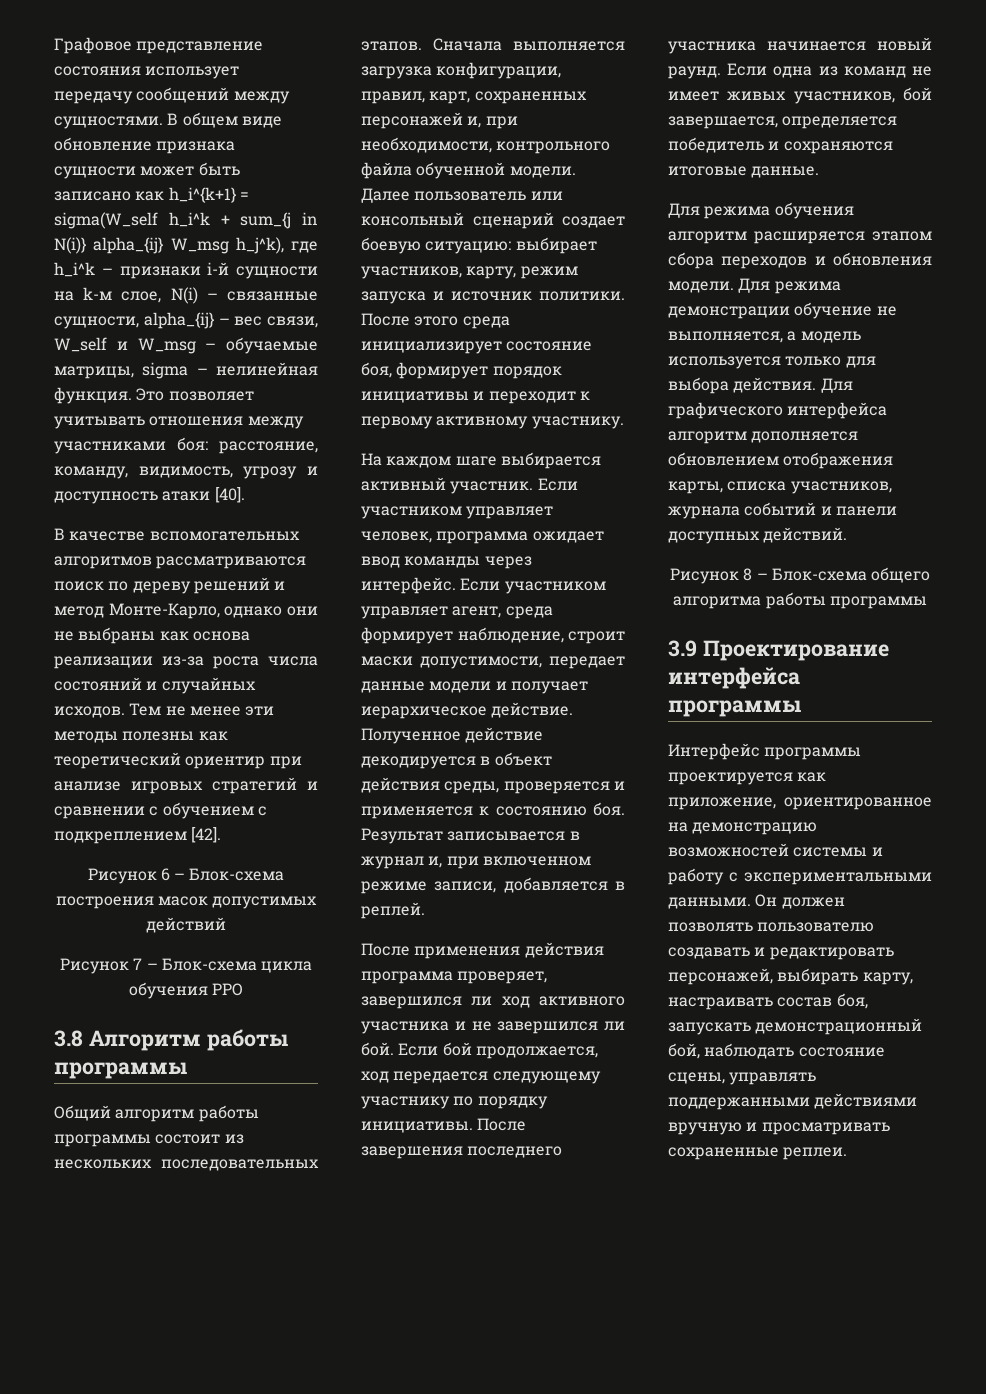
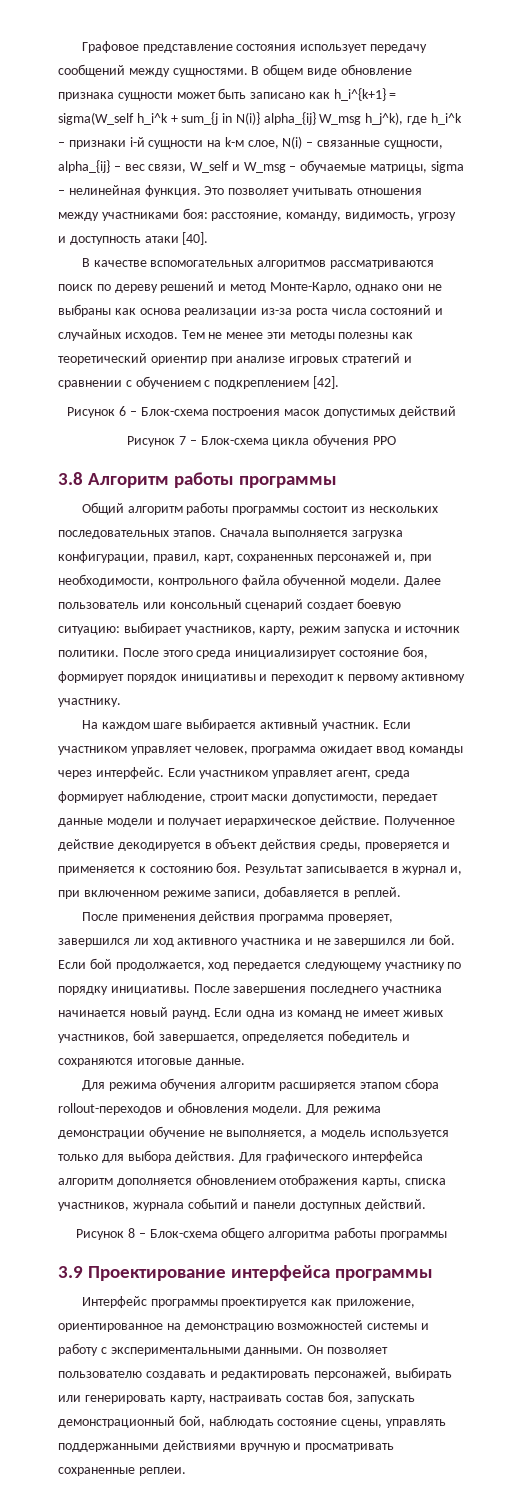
- Для режима обучения алгоритм расширяется этапом сбора переходов и обновления модели.
+ Для режима обучения алгоритм расширяется этапом сбора rollout-переходов и обновления модели.
- Он должен позволять пользователю создавать и редактировать персонажей, выбирать карту, настраивать состав боя, запускать демонстрационный бой, наблюдать состояние сцены, управлять поддержанными действиями вручную и просматривать сохраненные реплеи.
+ Он позволяет пользователю создавать и редактировать персонажей, выбирать или генерировать карту, настраивать состав боя, запускать демонстрационный бой, наблюдать состояние сцены, управлять поддержанными действиями вручную и просматривать сохраненные реплеи.

